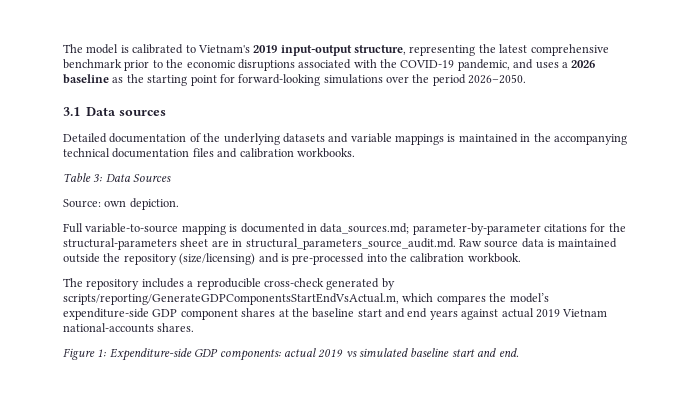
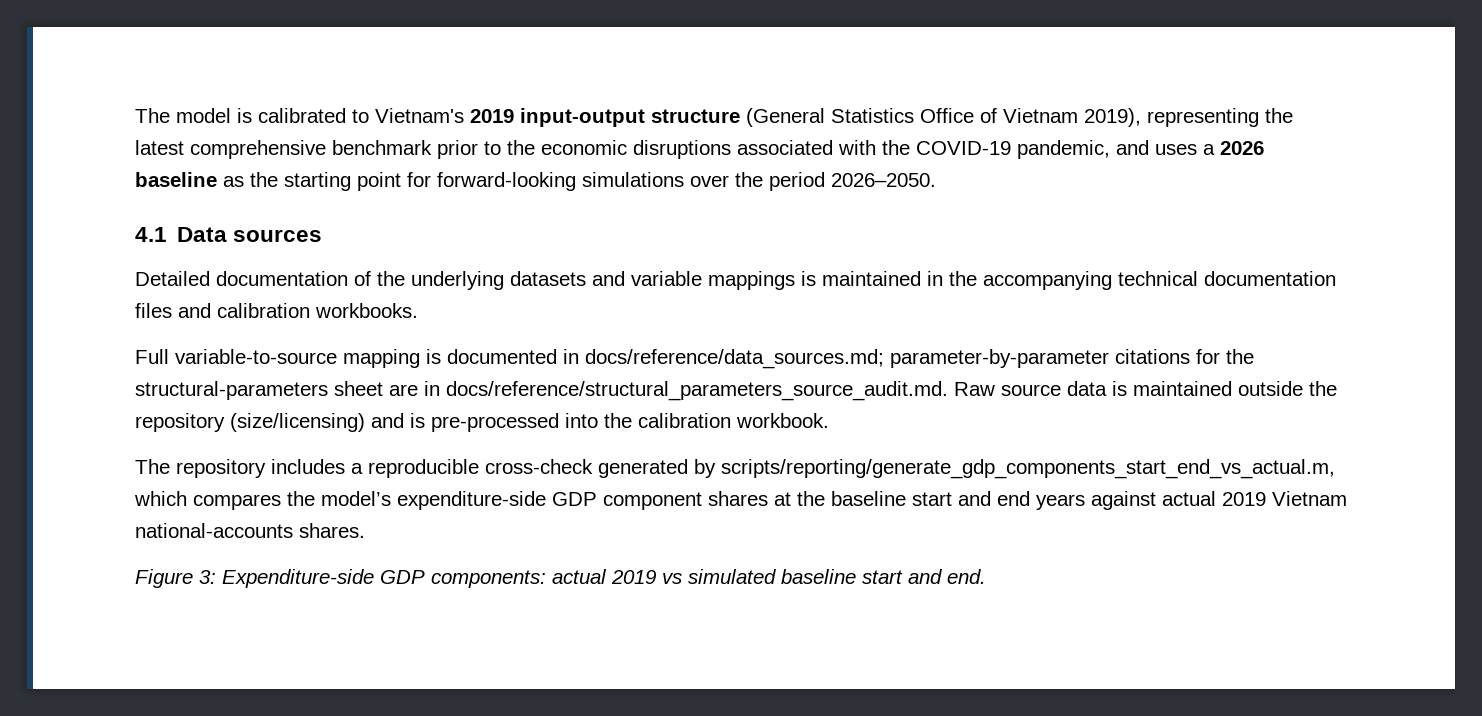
- The model is calibrated to Vietnam's 2019 input-output structure, representing the latest comprehensive benchmark prior to the economic disruptions associated with the COVID-19 pandemic, and uses a 2026 baseline as the starting point for forward-looking simulations over the period 2026–2050.
+ The model is calibrated to Vietnam's 2019 input-output structure (General Statistics Office of Vietnam 2019), representing the latest comprehensive benchmark prior to the economic disruptions associated with the COVID-19 pandemic, and uses a 2026 baseline as the starting point for forward-looking simulations over the period 2026–2050.
- 3.1 Data sources
+ 4.1 Data sources
- Table 3: Data Sources
- Source: own depiction.
- Full variable-to-source mapping is documented in data_sources.md; parameter-by-parameter citations for the structural-parameters sheet are in structural_parameters_source_audit.md. Raw source data is maintained outside the repository (size/licensing) and is pre-processed into the calibration workbook.
+ Full variable-to-source mapping is documented in docs/reference/data_sources.md; parameter-by-parameter citations for the structural-parameters sheet are in docs/reference/structural_parameters_source_audit.md. Raw source data is maintained outside the repository (size/licensing) and is pre-processed into the calibration workbook.
- The repository includes a reproducible cross-check generated by scripts/reporting/GenerateGDPComponentsStartEndVsActual.m, which compares the model’s expenditure-side GDP component shares at the baseline start and end years against actual 2019 Vietnam national-accounts shares.
+ The repository includes a reproducible cross-check generated by scripts/reporting/generate_gdp_components_start_end_vs_actual.m, which compares the model’s expenditure-side GDP component shares at the baseline start and end years against actual 2019 Vietnam national-accounts shares.
- Figure 1: Expenditure-side GDP components: actual 2019 vs simulated baseline start and end.
+ Figure 3: Expenditure-side GDP components: actual 2019 vs simulated baseline start and end.

